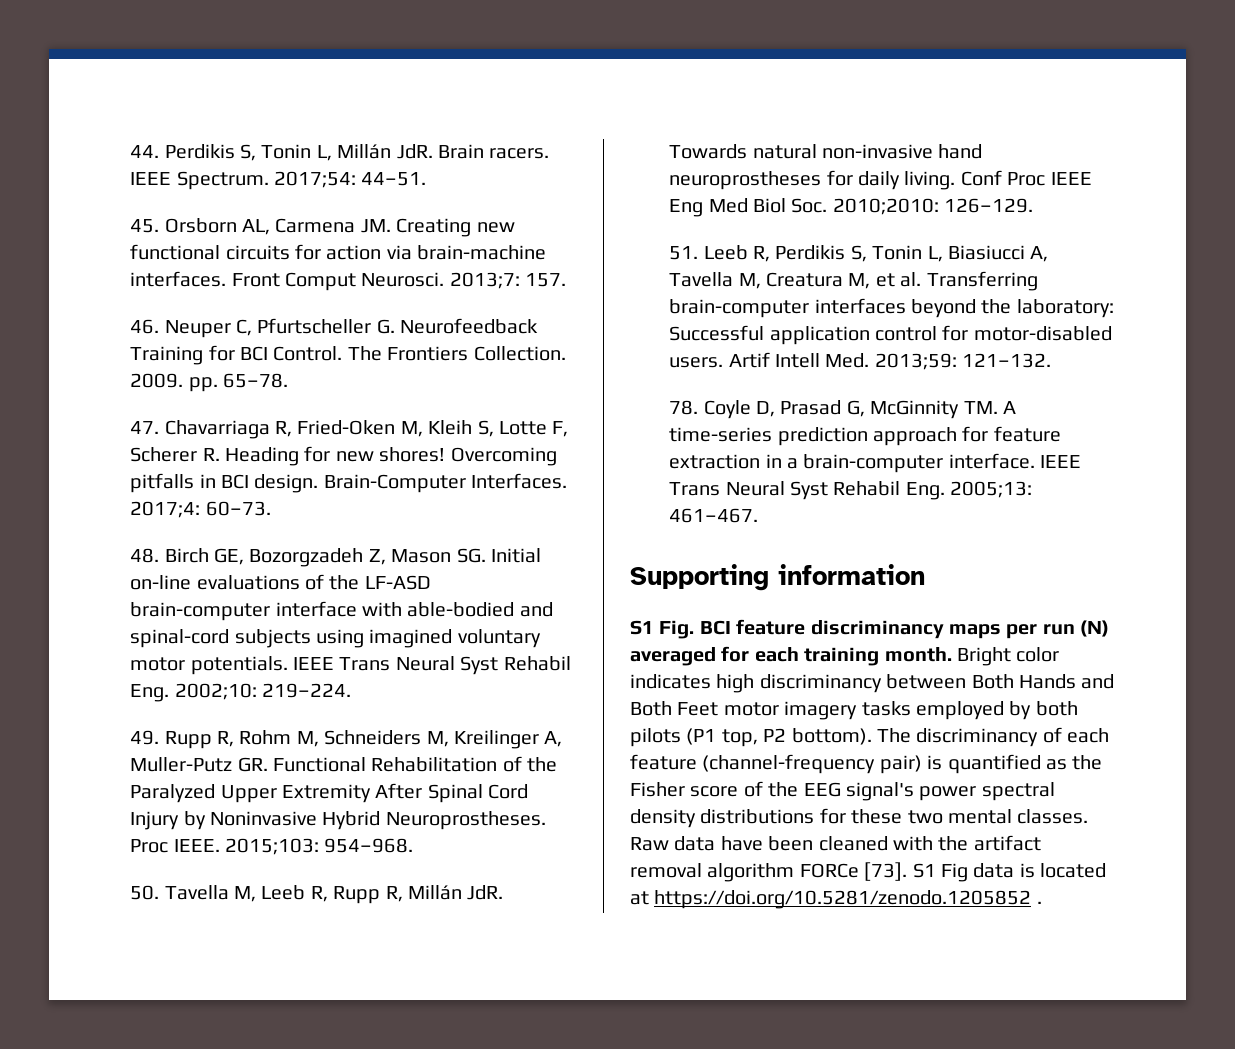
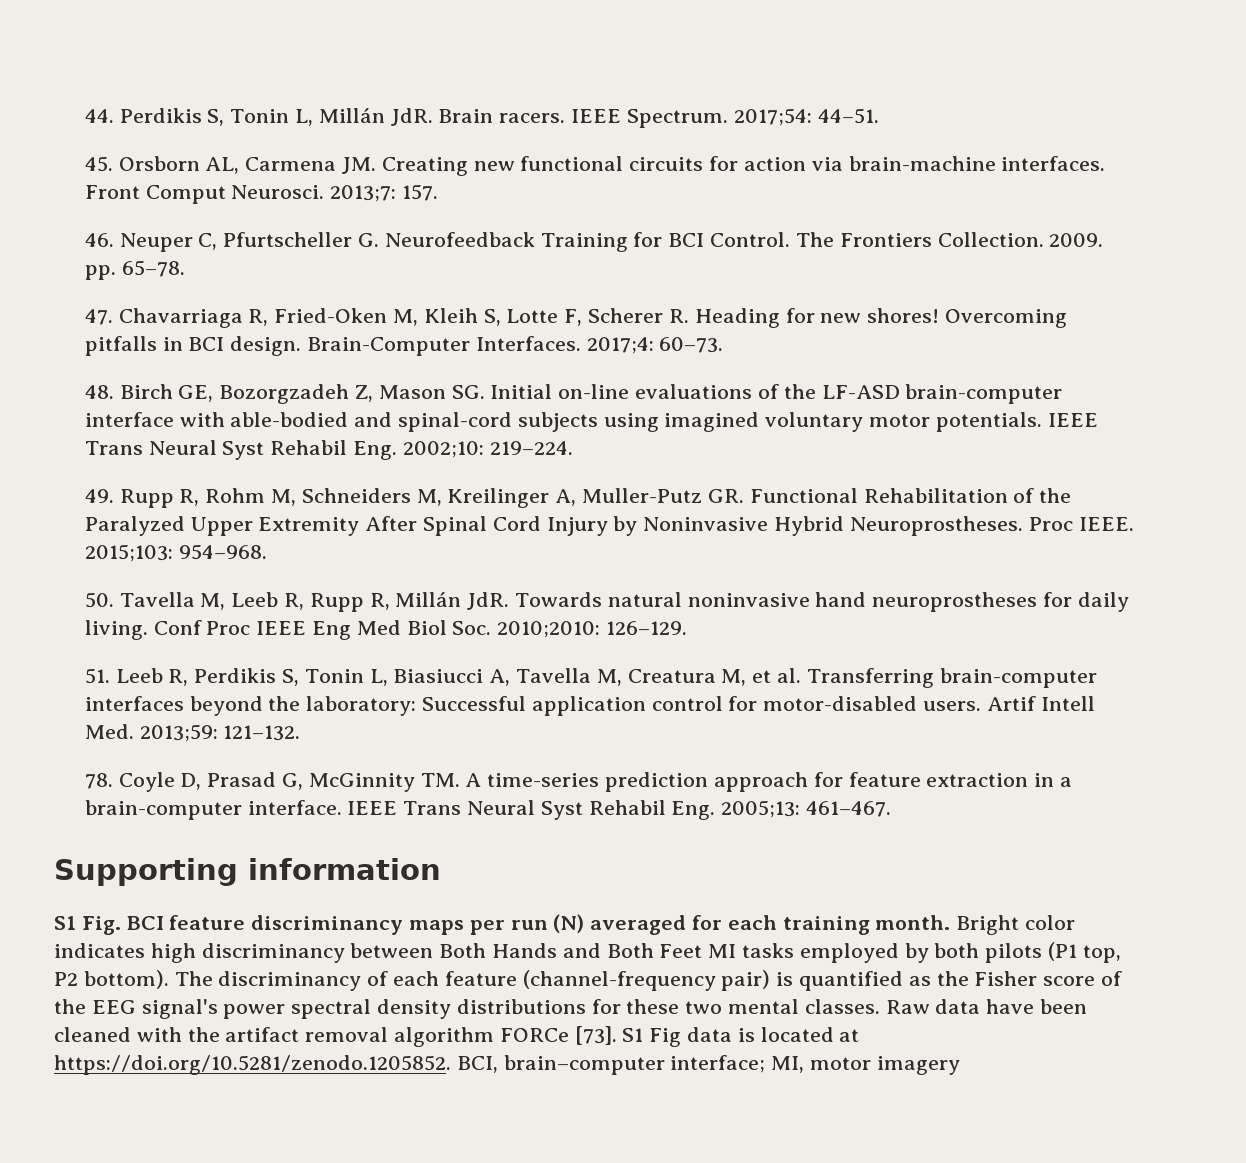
- 50. Tavella M, Leeb R, Rupp R, Millán JdR. Towards natural non-invasive hand neuroprostheses for daily living.
+ 50. Tavella M, Leeb R, Rupp R, Millán JdR. Towards natural noninvasive hand neuroprostheses for daily living.
- Bright color indicates high discriminancy between Both Hands and Both Feet motor imagery tasks employed by both pilots (P1 top, P2 bottom).
+ Bright color indicates high discriminancy between Both Hands and Both Feet MI tasks employed by both pilots (P1 top, P2 bottom).
- S1 Fig data is located at https://doi.org/10.5281/zenodo.1205852 .
+ S1 Fig data is located at https://doi.org/10.5281/zenodo.1205852. BCI, brain–computer interface; MI, motor imagery

